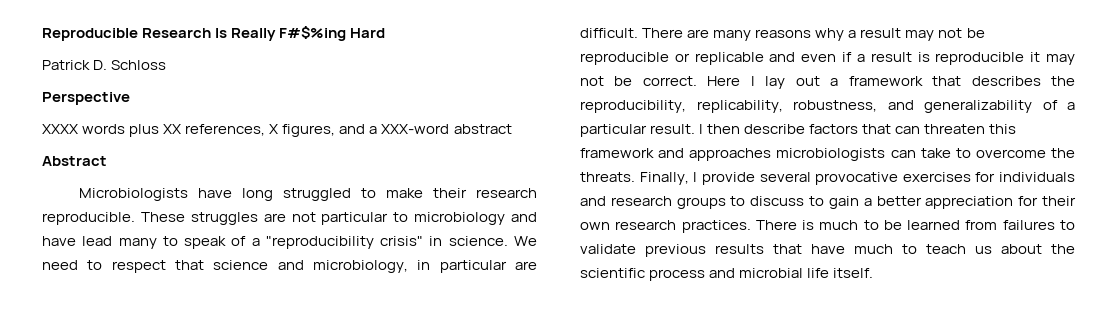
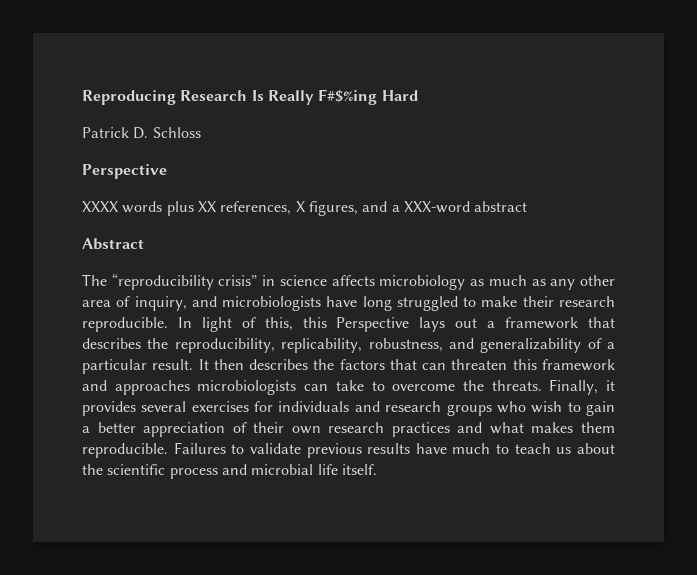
- Reproducible Research Is Really F#$%ing Hard
+ Reproducing Research Is Really F#$%ing Hard
- Microbiologists have long struggled to make their research reproducible.
+ The “reproducibility crisis” in science affects microbiology as much as any other area of inquiry, and microbiologists have long struggled to make their research reproducible.
- These struggles are not particular to microbiology and have lead many to speak of a "reproducibility crisis" in science. We need to respect that science and microbiology, in particular are difficult. There are many reasons why a result may not be reproducible or replicable and even if a result is reproducible it may not be correct. Here I lay out a framework that describes the reproducibility, replicability, robustness, and generalizability of a particular result.
+ In light of this, this Perspective lays out a framework that describes the reproducibility, replicability, robustness, and generalizability of a particular result.
- I then describe factors that can threaten this framework and approaches microbiologists can take to overcome the threats.
+ It then describes the factors that can threaten this framework and approaches microbiologists can take to overcome the threats.
- Finally, I provide several provocative exercises for individuals and research groups to discuss to gain a better appreciation for their own research practices. There is much to be learned from failures to validate previous results that have much to teach us about the scientific process and microbial life itself.
+ Finally, it provides several exercises for individuals and research groups who wish to gain a better appreciation of their own research practices and what makes them reproducible. Failures to validate previous results have much to teach us about the scientific process and microbial life itself.

